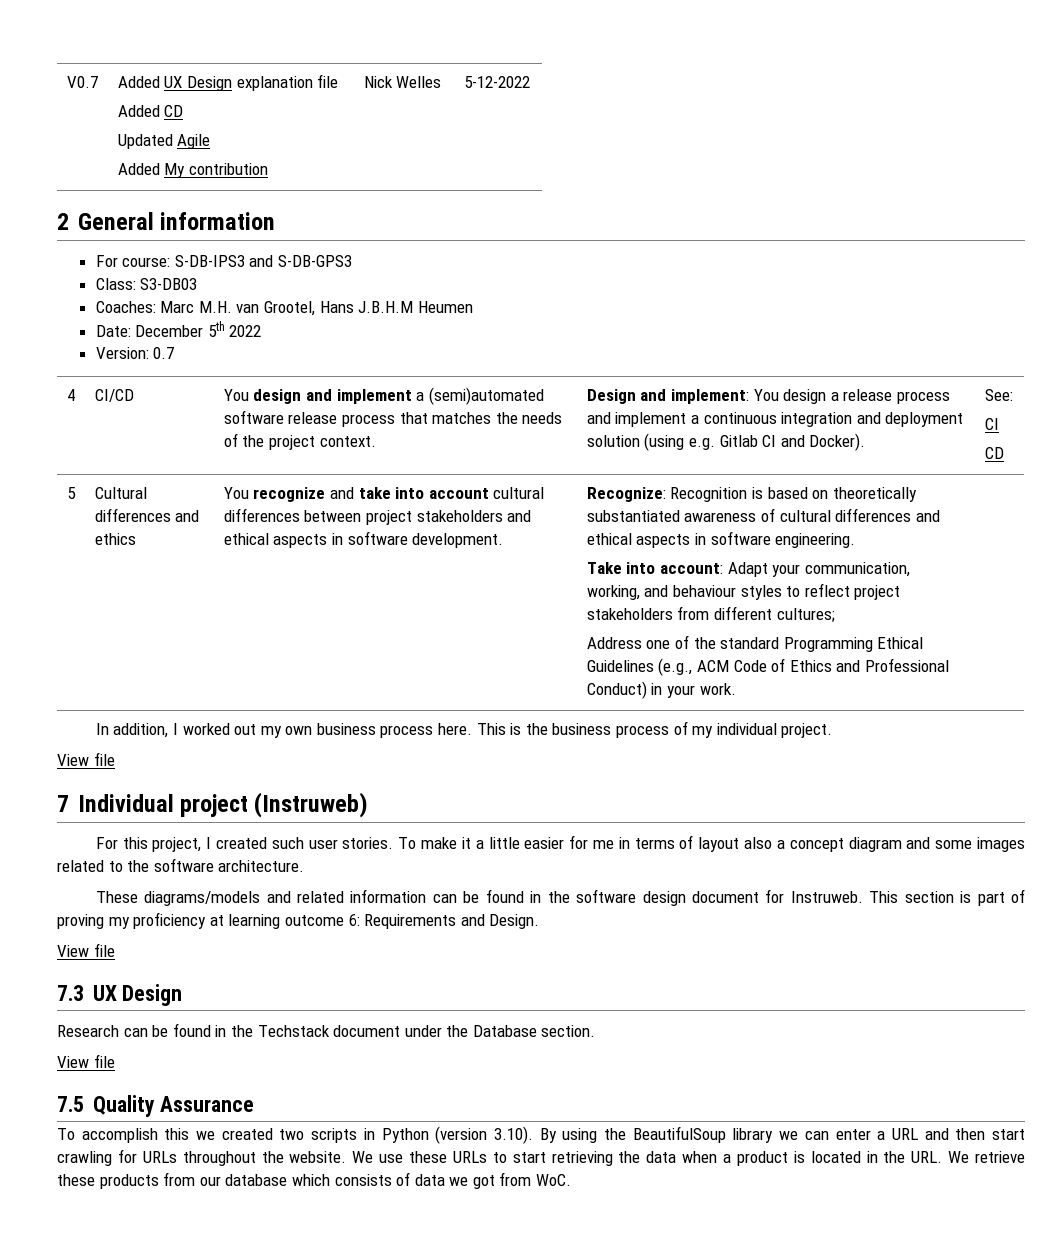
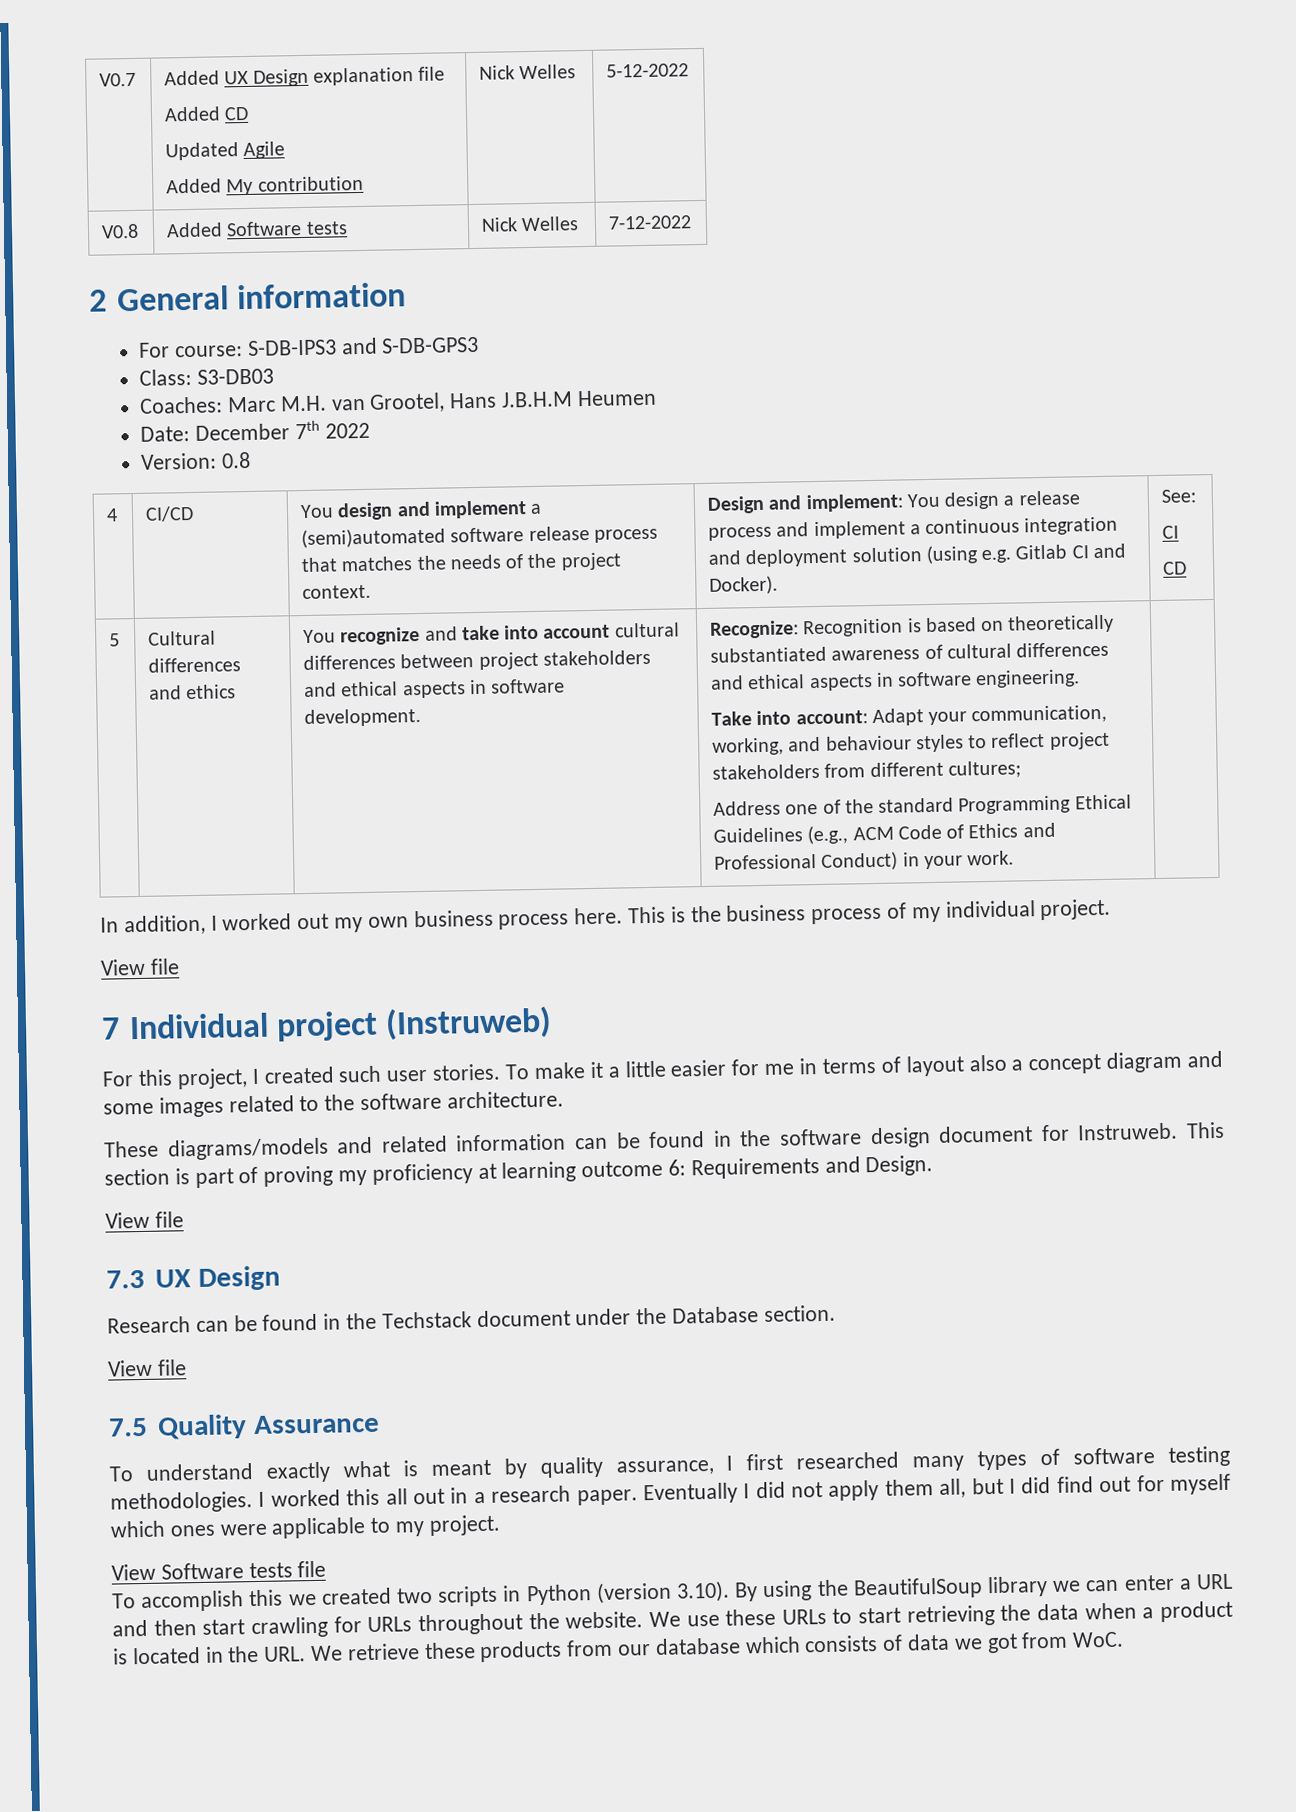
+ V0.8 | Added Software tests | Nick Welles | 7-12-2022
- Date: December 5th 2022
+ Date: December 7th 2022
- Version: 0.7
+ Version: 0.8
+ To understand exactly what is meant by quality assurance, I first researched many types of software testing methodologies. I worked this all out in a research paper. Eventually I did not apply them all, but I did find out for myself which ones were applicable to my project.
+ View Software tests file

